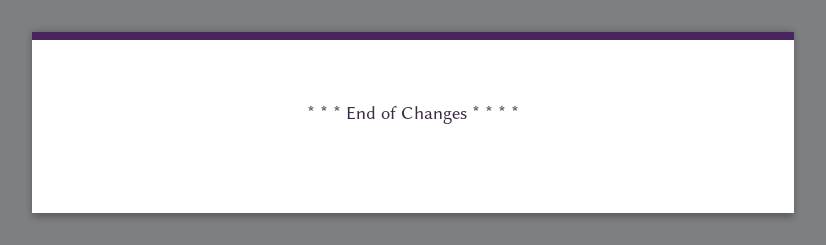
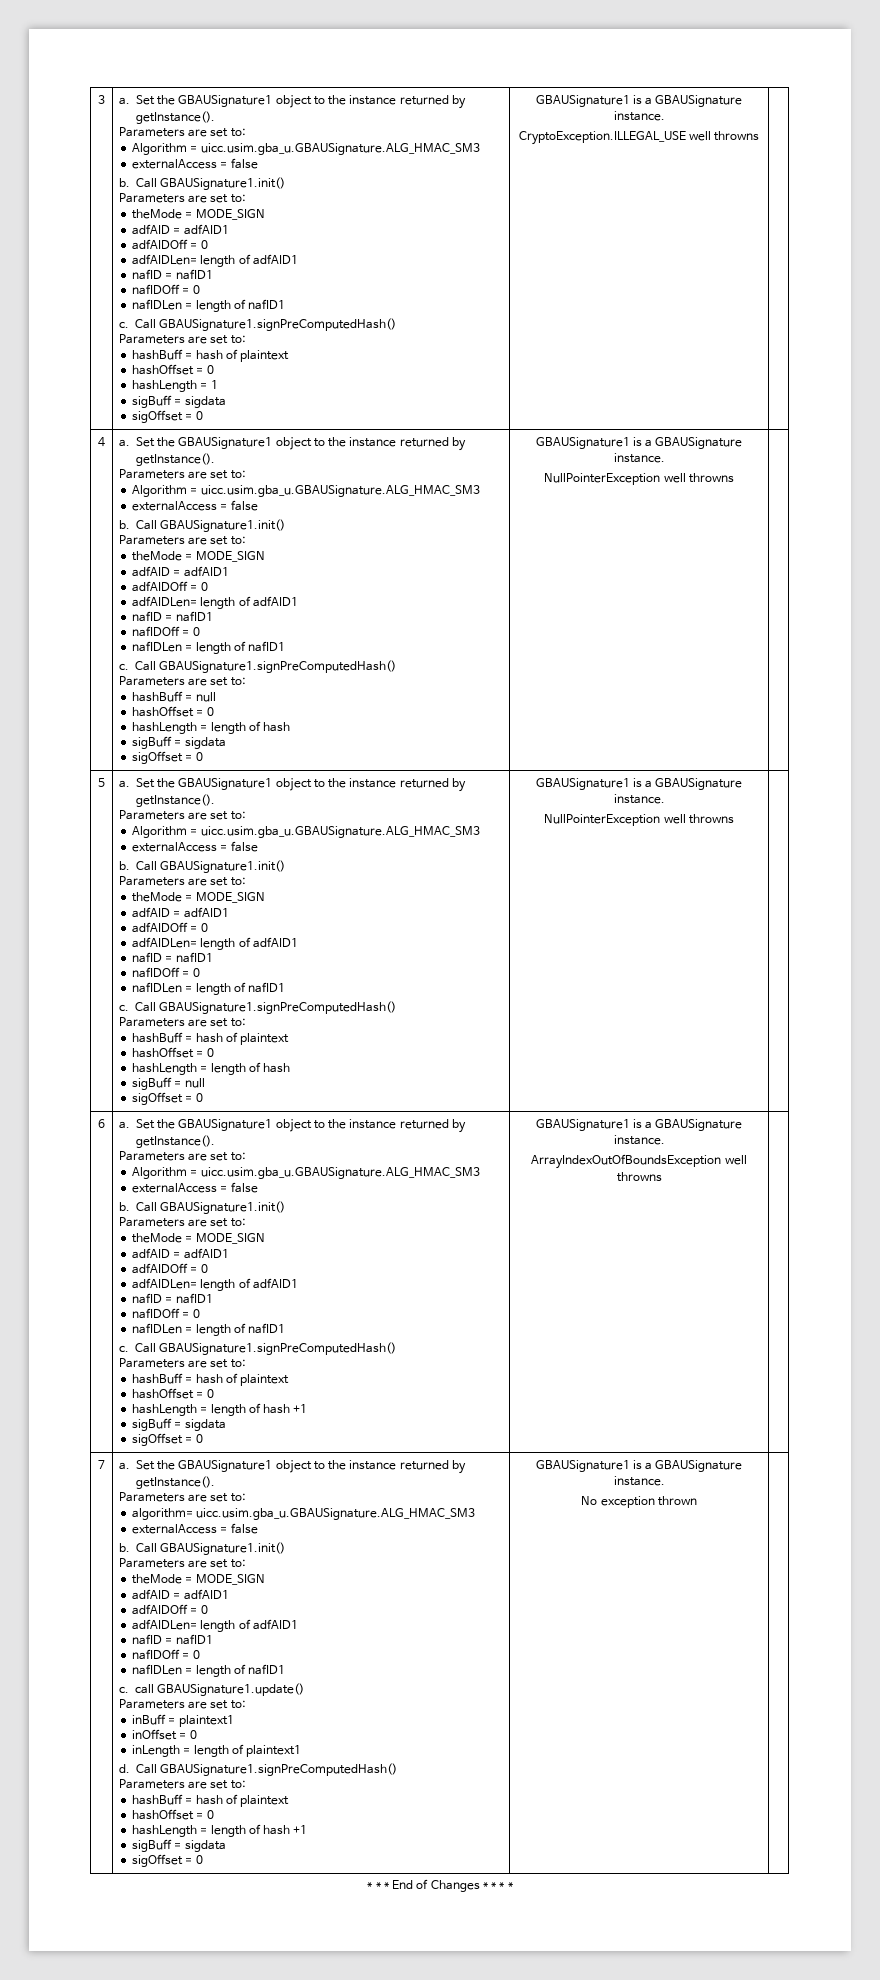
+ 3 | a. Set the GBAUSignature1 object to the instance returned by getInstance().
+ Parameters are set to:
+ Algorithm = uicc.usim.gba_u.GBAUSignature.ALG_HMAC_SM3
+ externalAccess = false
+ b. Call GBAUSignature1.init()
+ Parameters are set to:
+ theMode = MODE_SIGN
+ adfAID = adfAID1
+ adfAIDOff = 0
+ adfAIDLen= length of adfAID1
+ nafID = nafID1
+ nafIDOff = 0
+ nafIDLen = length of nafID1
+ c. Call GBAUSignature1.signPreComputedHash()
+ Parameters are set to:
+ hashBuff = hash of plaintext
+ hashOffset = 0
+ hashLength = 1
+ sigBuff = sigdata
+ sigOffset = 0 | GBAUSignature1 is a GBAUSignature instance.
+ CryptoException.ILLEGAL_USE well throwns |
+ 4 | a. Set the GBAUSignature1 object to the instance returned by getInstance().
+ Parameters are set to:
+ Algorithm = uicc.usim.gba_u.GBAUSignature.ALG_HMAC_SM3
+ externalAccess = false
+ b. Call GBAUSignature1.init()
+ Parameters are set to:
+ theMode = MODE_SIGN
+ adfAID = adfAID1
+ adfAIDOff = 0
+ adfAIDLen= length of adfAID1
+ nafID = nafID1
+ nafIDOff = 0
+ nafIDLen = length of nafID1
+ c. Call GBAUSignature1.signPreComputedHash()
+ Parameters are set to:
+ hashBuff = null
+ hashOffset = 0
+ hashLength = length of hash
+ sigBuff = sigdata
+ sigOffset = 0 | GBAUSignature1 is a GBAUSignature instance.
+ NullPointerException well throwns |
+ 5 | a. Set the GBAUSignature1 object to the instance returned by getInstance().
+ Parameters are set to:
+ Algorithm = uicc.usim.gba_u.GBAUSignature.ALG_HMAC_SM3
+ externalAccess = false
+ b. Call GBAUSignature1.init()
+ Parameters are set to:
+ theMode = MODE_SIGN
+ adfAID = adfAID1
+ adfAIDOff = 0
+ adfAIDLen= length of adfAID1
+ nafID = nafID1
+ nafIDOff = 0
+ nafIDLen = length of nafID1
+ c. Call GBAUSignature1.signPreComputedHash()
+ Parameters are set to:
+ hashBuff = hash of plaintext
+ hashOffset = 0
+ hashLength = length of hash
+ sigBuff = null
+ sigOffset = 0 | GBAUSignature1 is a GBAUSignature instance.
+ NullPointerException well throwns |
+ 6 | a. Set the GBAUSignature1 object to the instance returned by getInstance().
+ Parameters are set to:
+ Algorithm = uicc.usim.gba_u.GBAUSignature.ALG_HMAC_SM3
+ externalAccess = false
+ b. Call GBAUSignature1.init()
+ Parameters are set to:
+ theMode = MODE_SIGN
+ adfAID = adfAID1
+ adfAIDOff = 0
+ adfAIDLen= length of adfAID1
+ nafID = nafID1
+ nafIDOff = 0
+ nafIDLen = length of nafID1
+ c. Call GBAUSignature1.signPreComputedHash()
+ Parameters are set to:
+ hashBuff = hash of plaintext
+ hashOffset = 0
+ hashLength = length of hash +1
+ sigBuff = sigdata
+ sigOffset = 0 | GBAUSignature1 is a GBAUSignature instance.
+ ArrayIndexOutOfBoundsException well throwns |
+ 7 | a. Set the GBAUSignature1 object to the instance returned by getInstance().
+ Parameters are set to:
+ algorithm= uicc.usim.gba_u.GBAUSignature.ALG_HMAC_SM3
+ externalAccess = false
+ b. Call GBAUSignature1.init()
+ Parameters are set to:
+ theMode = MODE_SIGN
+ adfAID = adfAID1
+ adfAIDOff = 0
+ adfAIDLen= length of adfAID1
+ nafID = nafID1
+ nafIDOff = 0
+ nafIDLen = length of nafID1
+ c. call GBAUSignature1.update()
+ Parameters are set to:
+ inBuff = plaintext1
+ inOffset = 0
+ inLength = length of plaintext1
+ d. Call GBAUSignature1.signPreComputedHash()
+ Parameters are set to:
+ hashBuff = hash of plaintext
+ hashOffset = 0
+ hashLength = length of hash +1
+ sigBuff = sigdata
+ sigOffset = 0 | GBAUSignature1 is a GBAUSignature instance.
+ No exception thrown

